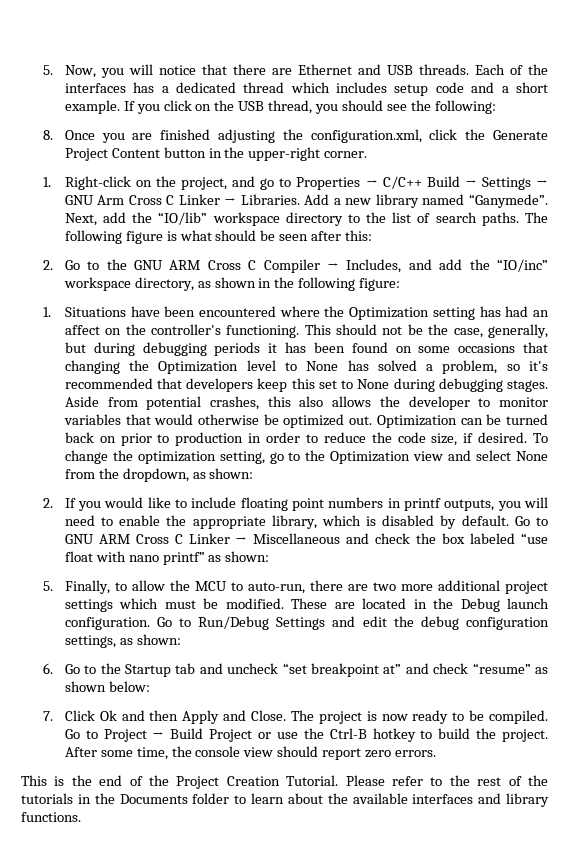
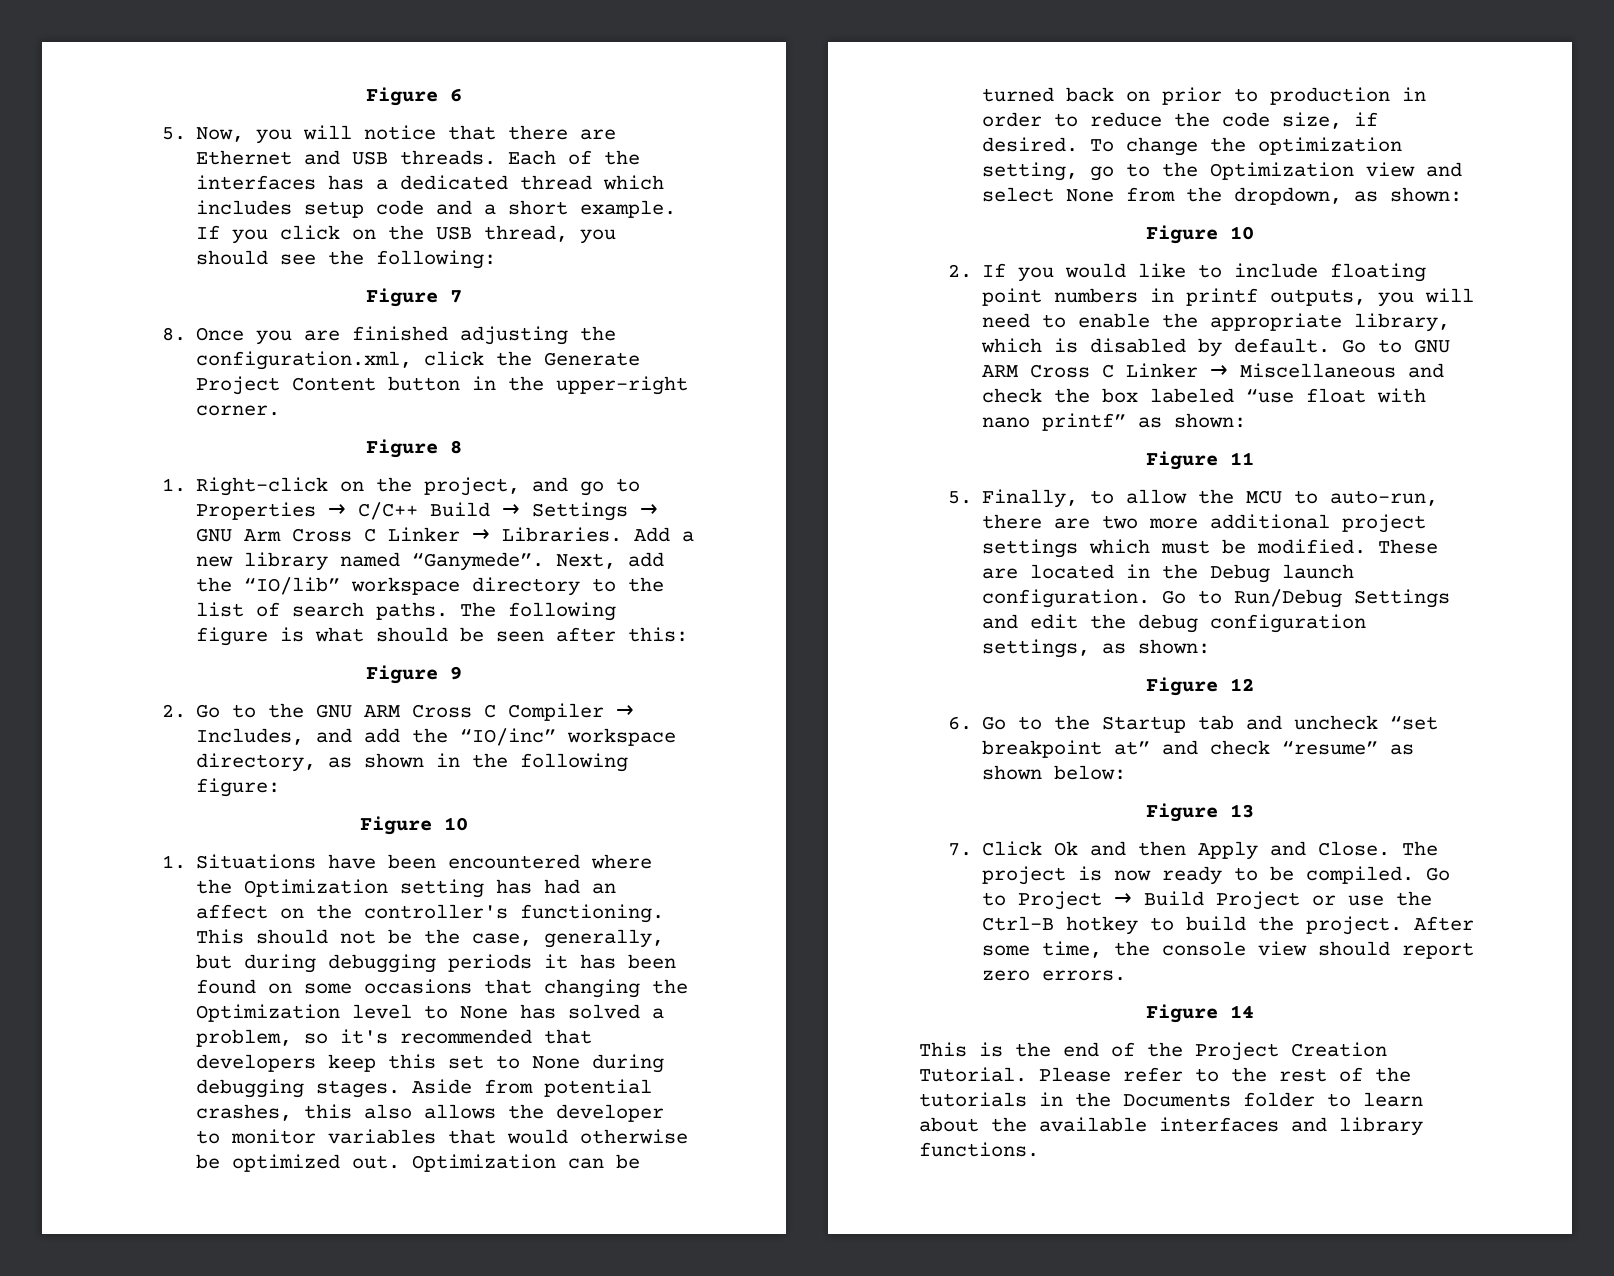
+ Figure 6
+ Figure 7
+ Figure 8
+ Figure 9
  2. Go to the GNU ARM Cross C Compiler → Includes, and add the “IO/inc” workspace directory, as shown in the following figure:
+ Figure 10
  To change the optimization setting, go to the Optimization view and select None from the dropdown, as shown:
+ Figure 10
+ Figure 11
+ Figure 12
+ Figure 13
+ Figure 14

